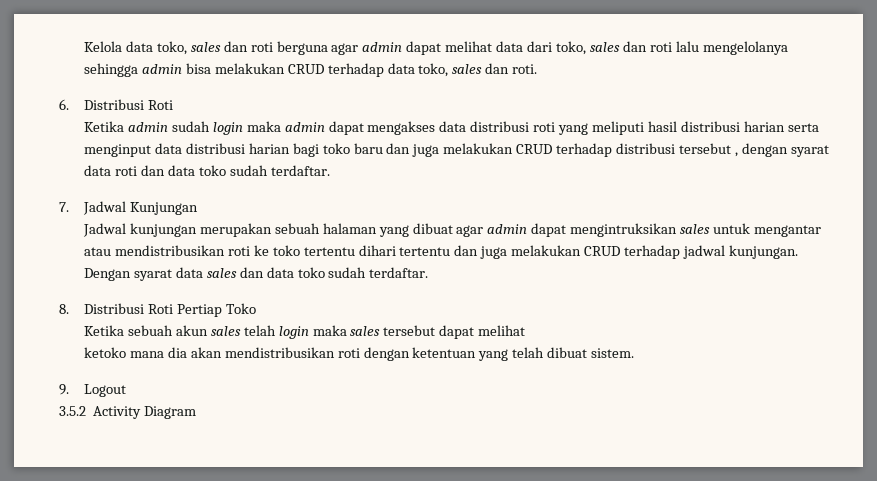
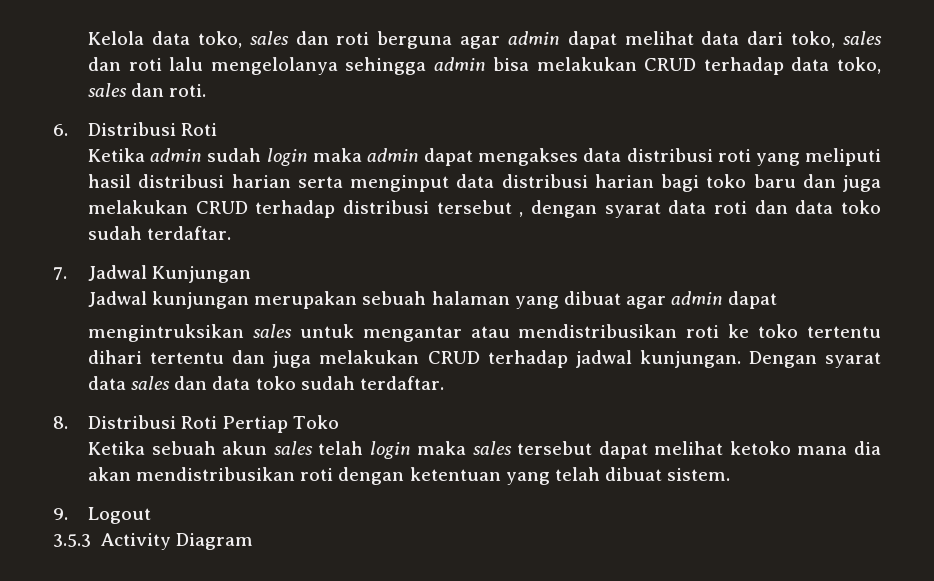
- Jadwal kunjungan merupakan sebuah halaman yang dibuat agar admin dapat mengintruksikan sales untuk mengantar atau mendistribusikan roti ke toko tertentu dihari tertentu dan juga melakukan CRUD terhadap jadwal kunjungan.
+ Jadwal kunjungan merupakan sebuah halaman yang dibuat agar admin dapat
+ mengintruksikan sales untuk mengantar atau mendistribusikan roti ke toko tertentu dihari tertentu dan juga melakukan CRUD terhadap jadwal kunjungan.
- Ketika sebuah akun sales telah login maka sales tersebut dapat melihat
- ketoko mana dia akan mendistribusikan roti dengan ketentuan yang telah dibuat sistem.
+ Ketika sebuah akun sales telah login maka sales tersebut dapat melihat ketoko mana dia akan mendistribusikan roti dengan ketentuan yang telah dibuat sistem.
- 3.5.2 Activity Diagram
+ 3.5.3 Activity Diagram

